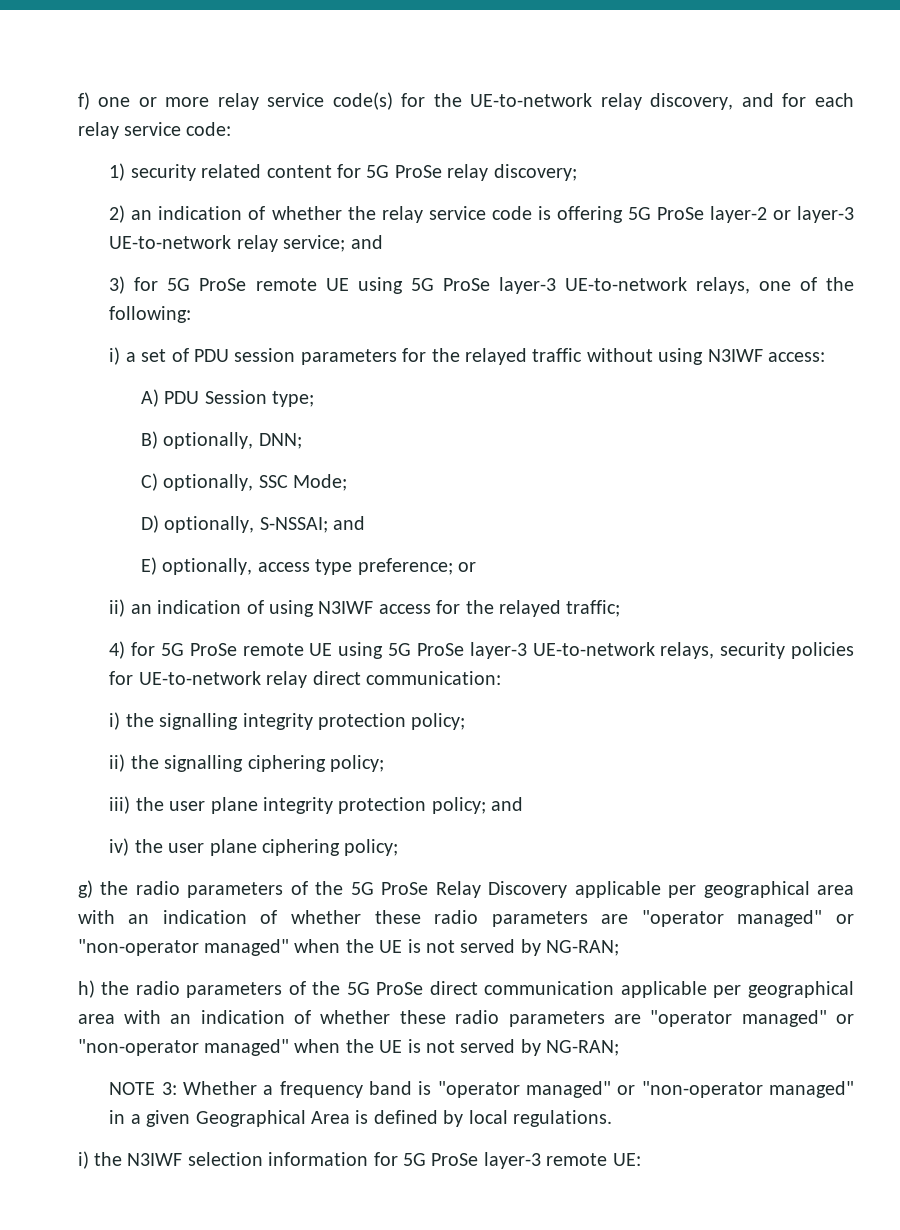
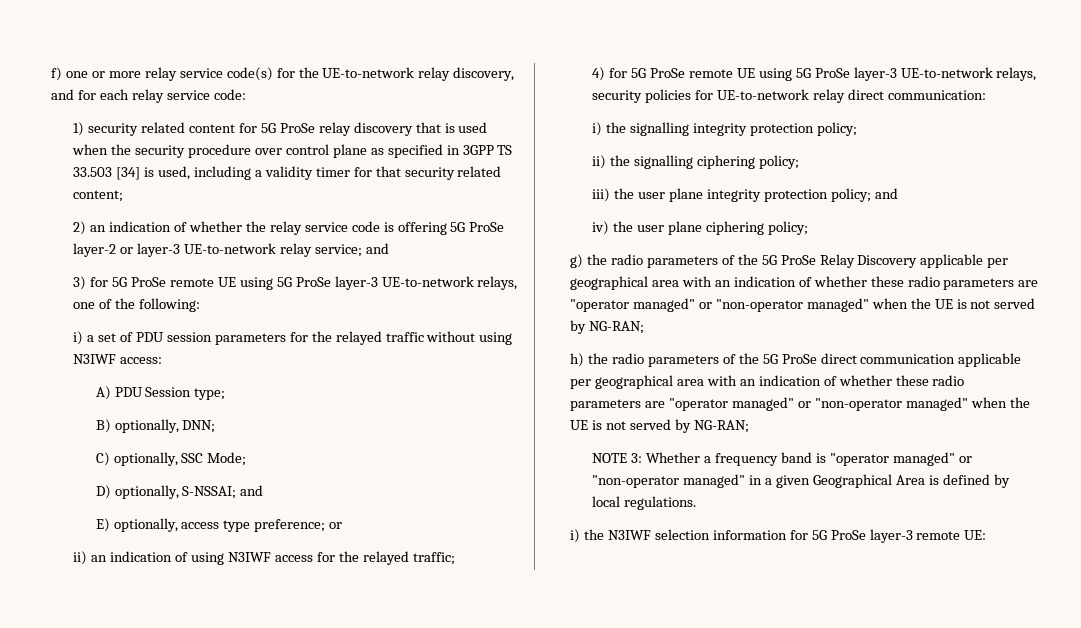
- 1) security related content for 5G ProSe relay discovery;
+ 1) security related content for 5G ProSe relay discovery that is used when the security procedure over control plane as specified in 3GPP TS 33.503 [34] is used, including a validity timer for that security related content;

